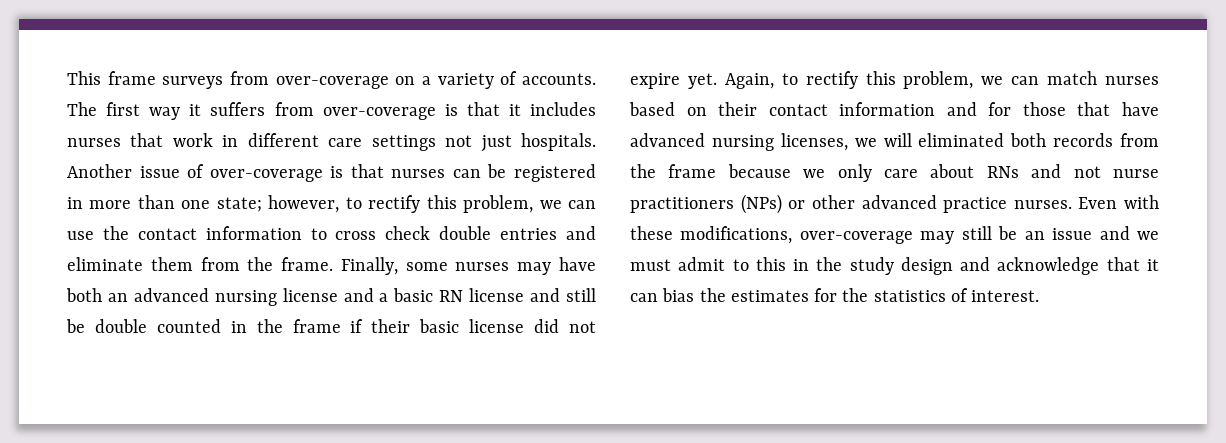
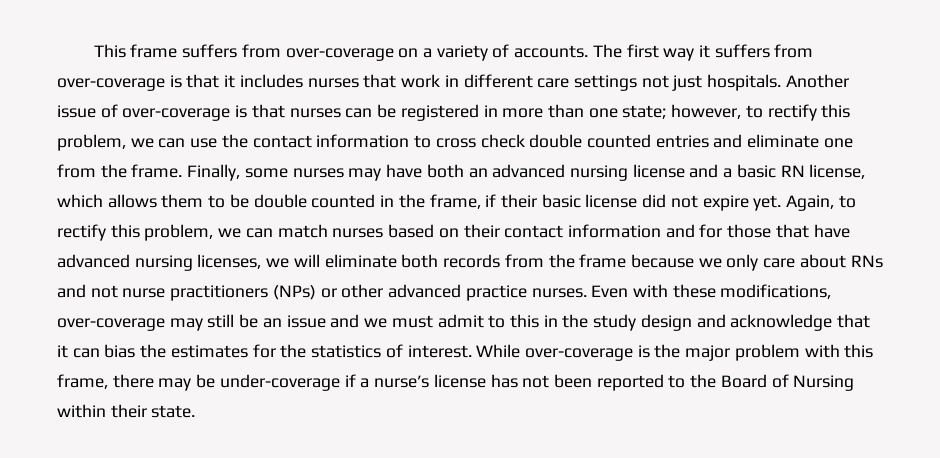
- This frame surveys from over-coverage on a variety of accounts.
+ This frame suffers from over-coverage on a variety of accounts.
- Another issue of over-coverage is that nurses can be registered in more than one state; however, to rectify this problem, we can use the contact information to cross check double entries and eliminate them from the frame.
+ Another issue of over-coverage is that nurses can be registered in more than one state; however, to rectify this problem, we can use the contact information to cross check double counted entries and eliminate one from the frame.
- Finally, some nurses may have both an advanced nursing license and a basic RN license and still be double counted in the frame if their basic license did not expire yet.
+ Finally, some nurses may have both an advanced nursing license and a basic RN license, which allows them to be double counted in the frame, if their basic license did not expire yet.
- Again, to rectify this problem, we can match nurses based on their contact information and for those that have advanced nursing licenses, we will eliminated both records from the frame because we only care about RNs and not nurse practitioners (NPs) or other advanced practice nurses.
+ Again, to rectify this problem, we can match nurses based on their contact information and for those that have advanced nursing licenses, we will eliminate both records from the frame because we only care about RNs and not nurse practitioners (NPs) or other advanced practice nurses.
+ While over-coverage is the major problem with this frame, there may be under-coverage if a nurse’s license has not been reported to the Board of Nursing within their state.

